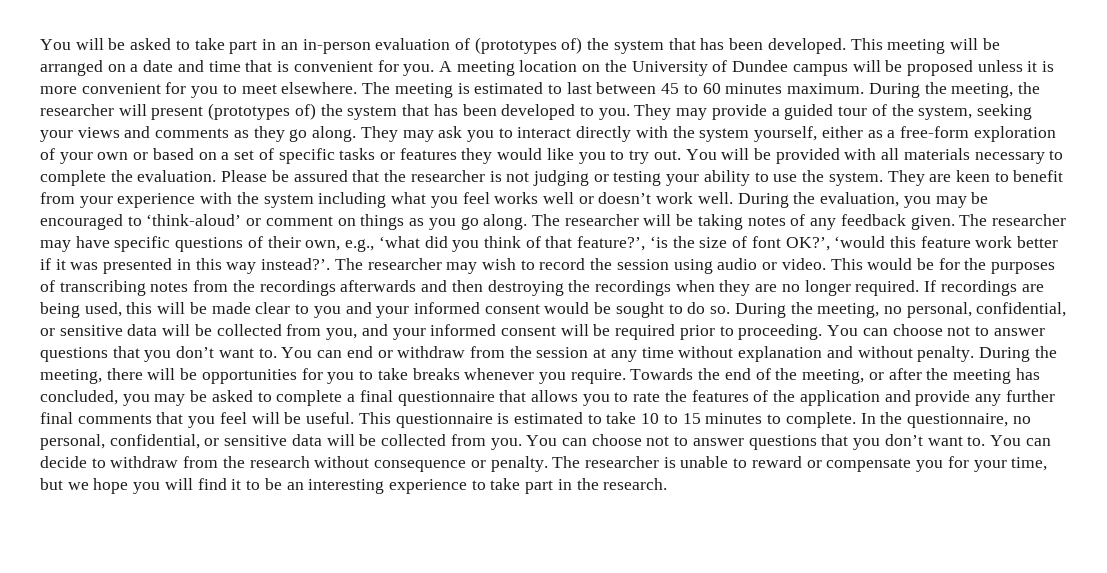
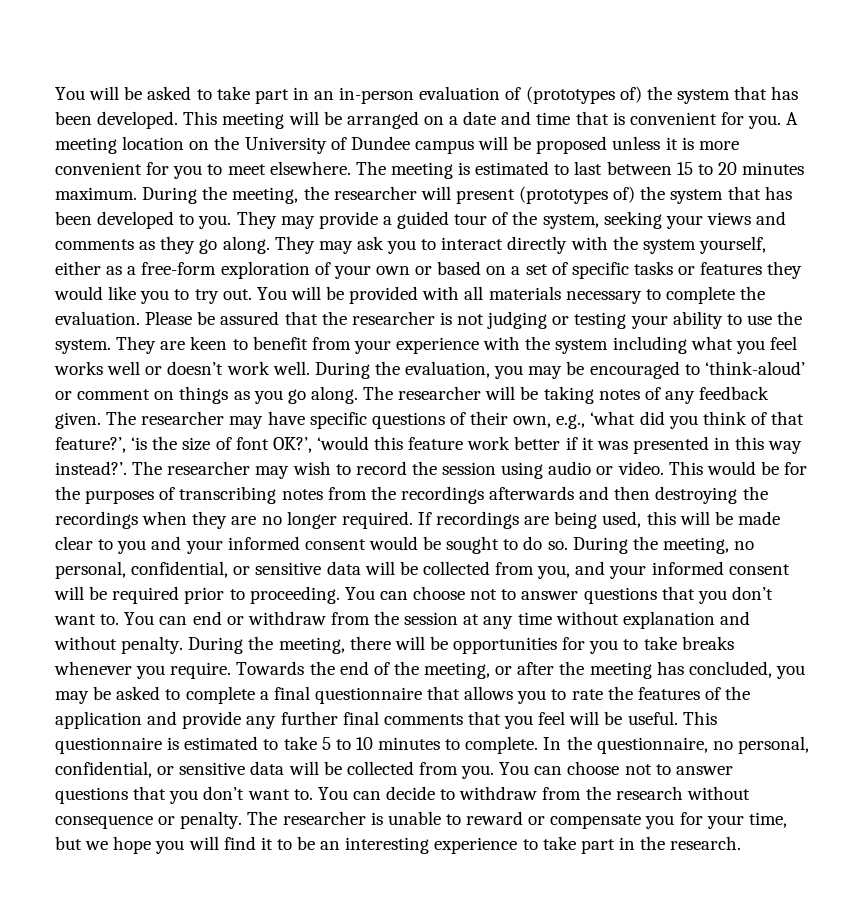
- The meeting is estimated to last between 45 to 60 minutes maximum.
+ The meeting is estimated to last between 15 to 20 minutes maximum.
- This questionnaire is estimated to take 10 to 15 minutes to complete.
+ This questionnaire is estimated to take 5 to 10 minutes to complete.

